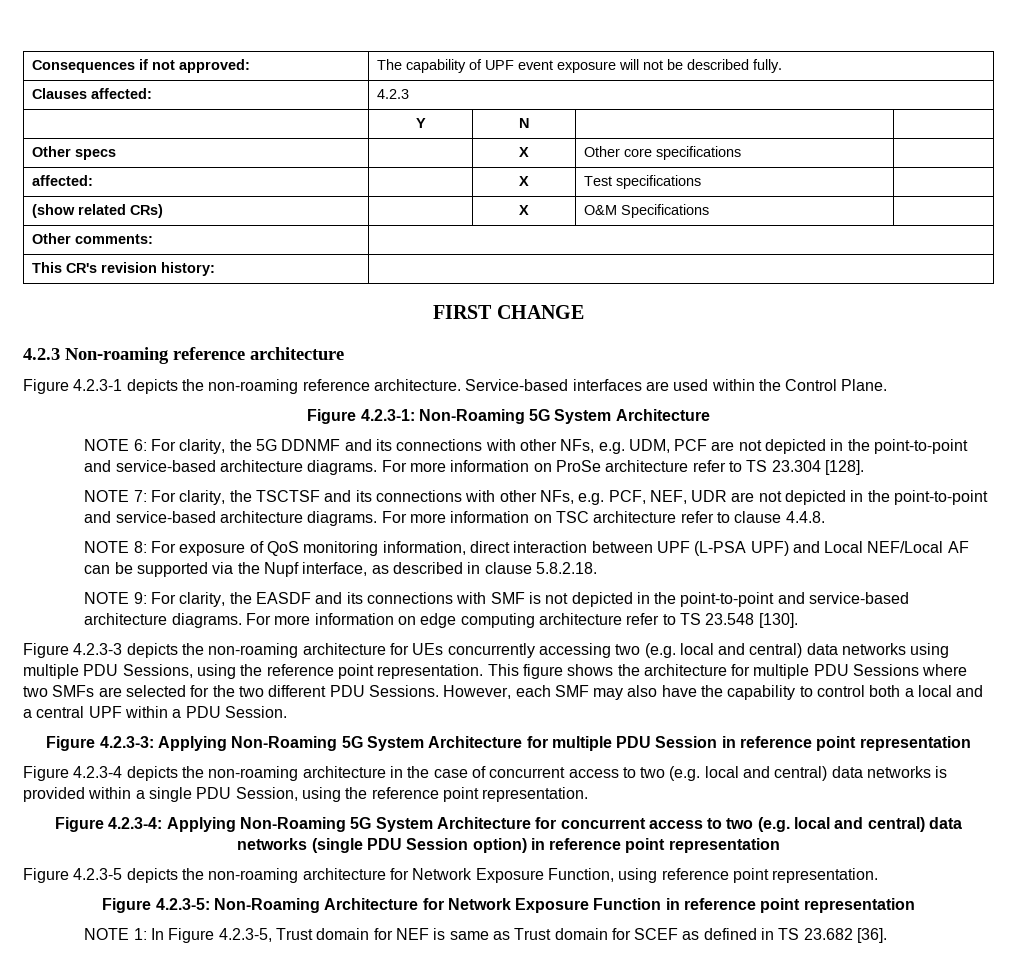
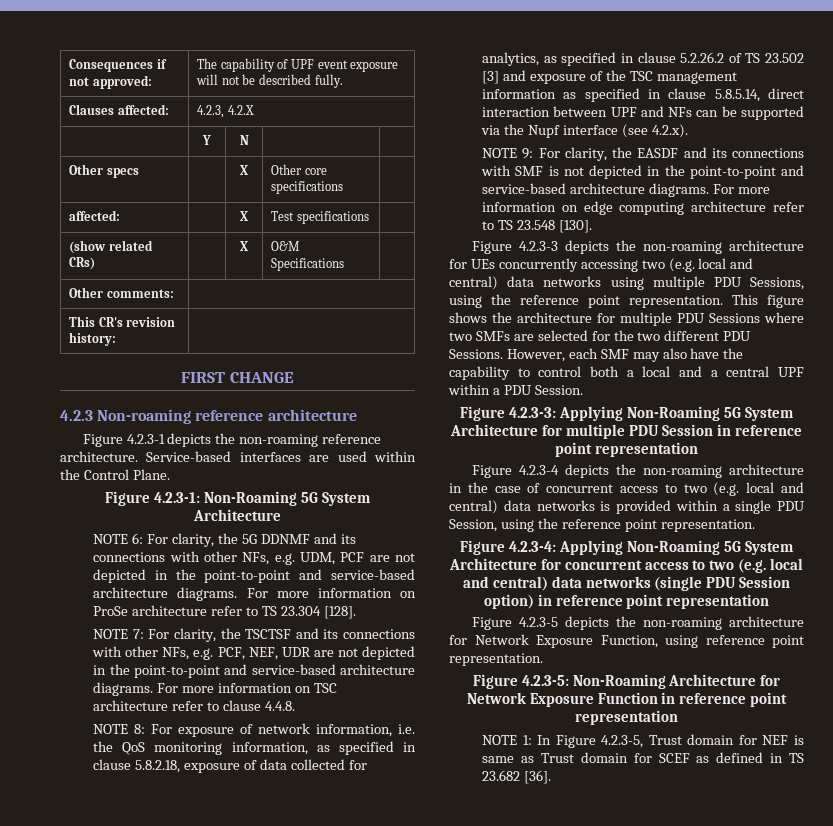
- Clauses affected: | 4.2.3
+ Clauses affected: | 4.2.3, 4.2.X
- NOTE 8: For exposure of QoS monitoring information, direct interaction between UPF (L-PSA UPF) and Local NEF/Local AF can be supported via the Nupf interface, as described in clause 5.8.2.18.
+ NOTE 8: For exposure of network information, i.e. the QoS monitoring information, as specified in clause 5.8.2.18, exposure of data collected for analytics, as specified in clause 5.2.26.2 of TS 23.502 [3] and exposure of the TSC management information as specified in clause 5.8.5.14, direct interaction between UPF and NFs can be supported via the Nupf interface (see 4.2.x).

